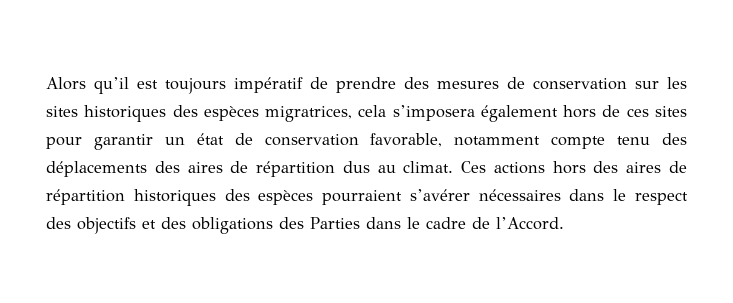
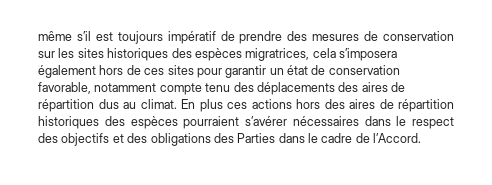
- Alors qu’il est toujours impératif de prendre des mesures de conservation sur les sites historiques des espèces migratrices, cela s’imposera également hors de ces sites pour garantir un état de conservation favorable, notamment compte tenu des déplacements des aires de répartition dus au climat.
+ même s’il est toujours impératif de prendre des mesures de conservation sur les sites historiques des espèces migratrices, cela s’imposera également hors de ces sites pour garantir un état de conservation favorable, notamment compte tenu des déplacements des aires de répartition dus au climat.
- Ces actions hors des aires de répartition historiques des espèces pourraient s’avérer nécessaires dans le respect des objectifs et des obligations des Parties dans le cadre de l’Accord.
+ En plus ces actions hors des aires de répartition historiques des espèces pourraient s’avérer nécessaires dans le respect des objectifs et des obligations des Parties dans le cadre de l’Accord.

